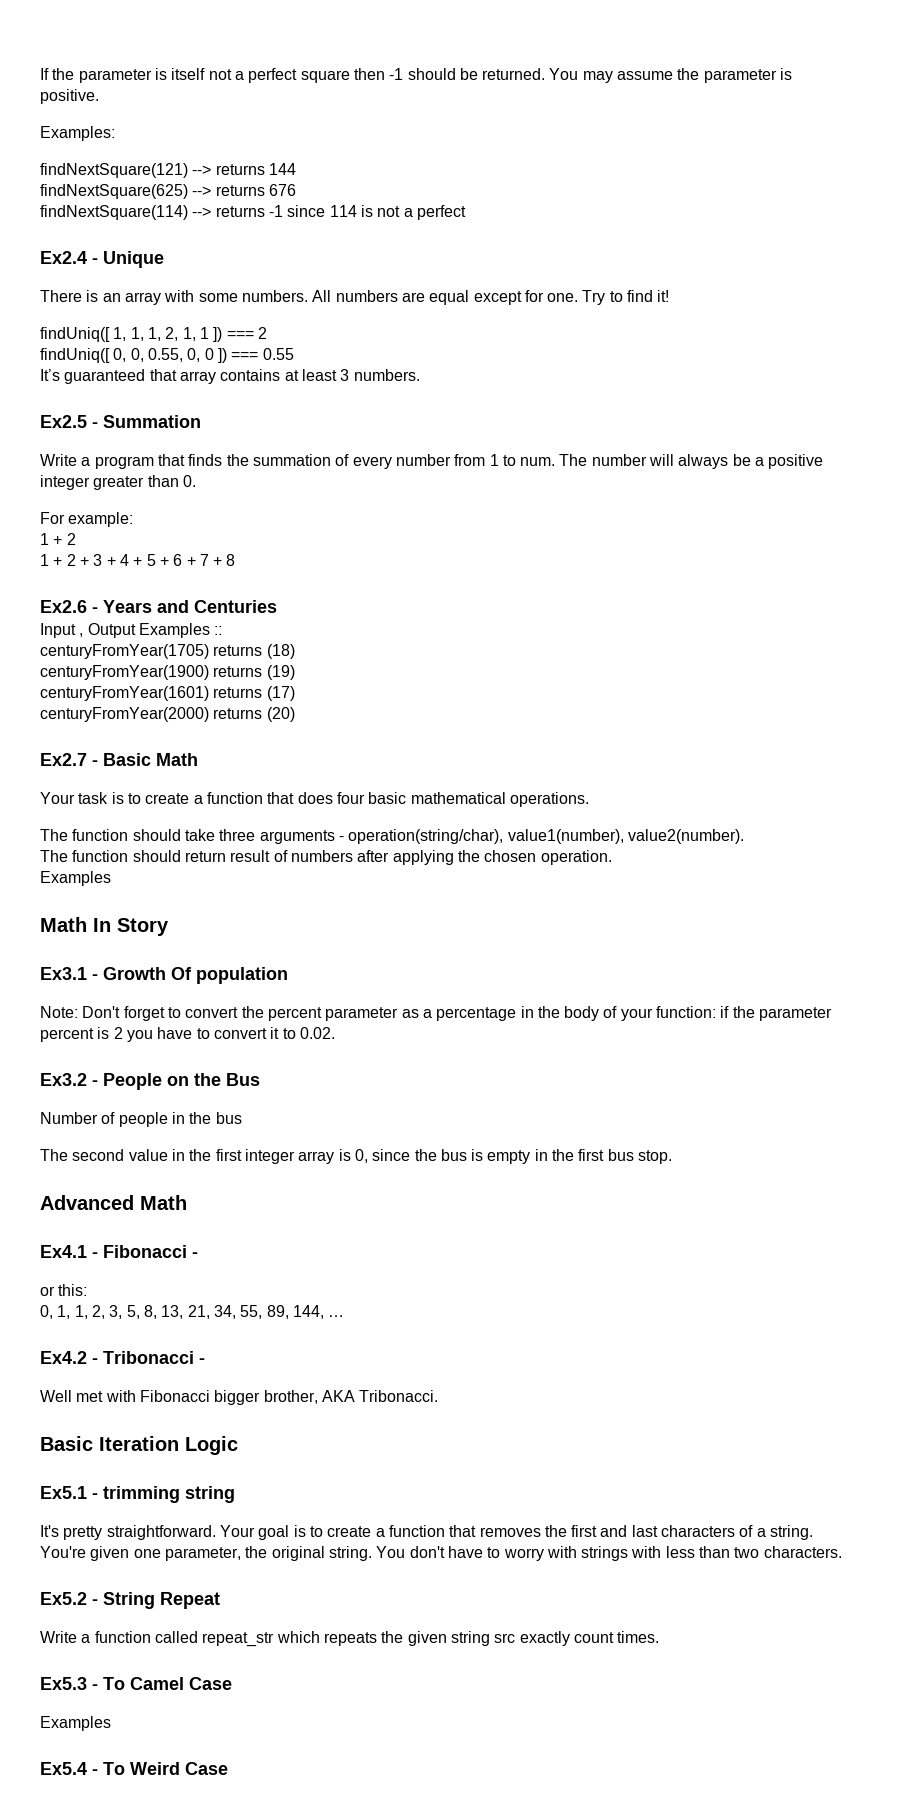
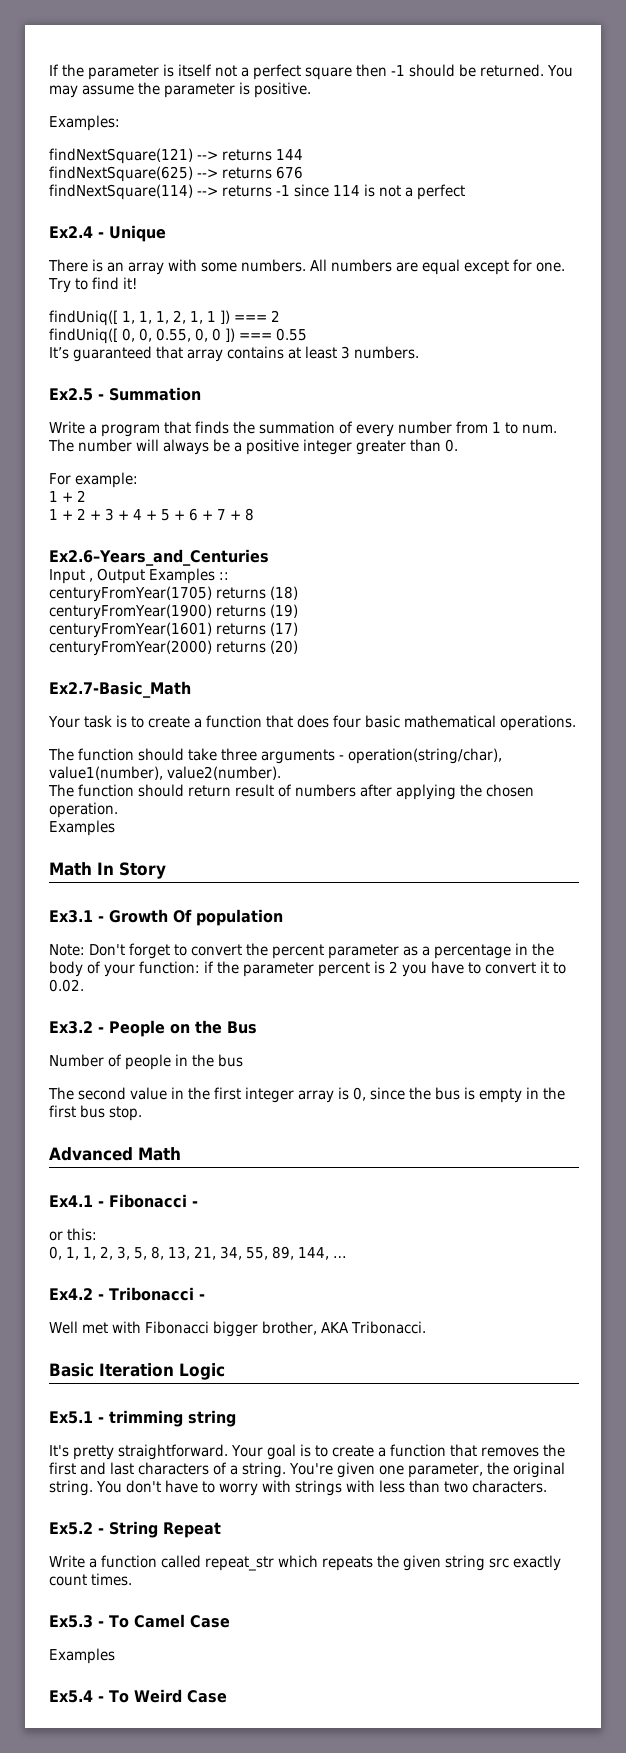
- Ex2.6 - Years and Centuries
+ Ex2.6–Years_and_Centuries
- Ex2.7 - Basic Math
+ Ex2.7-Basic_Math

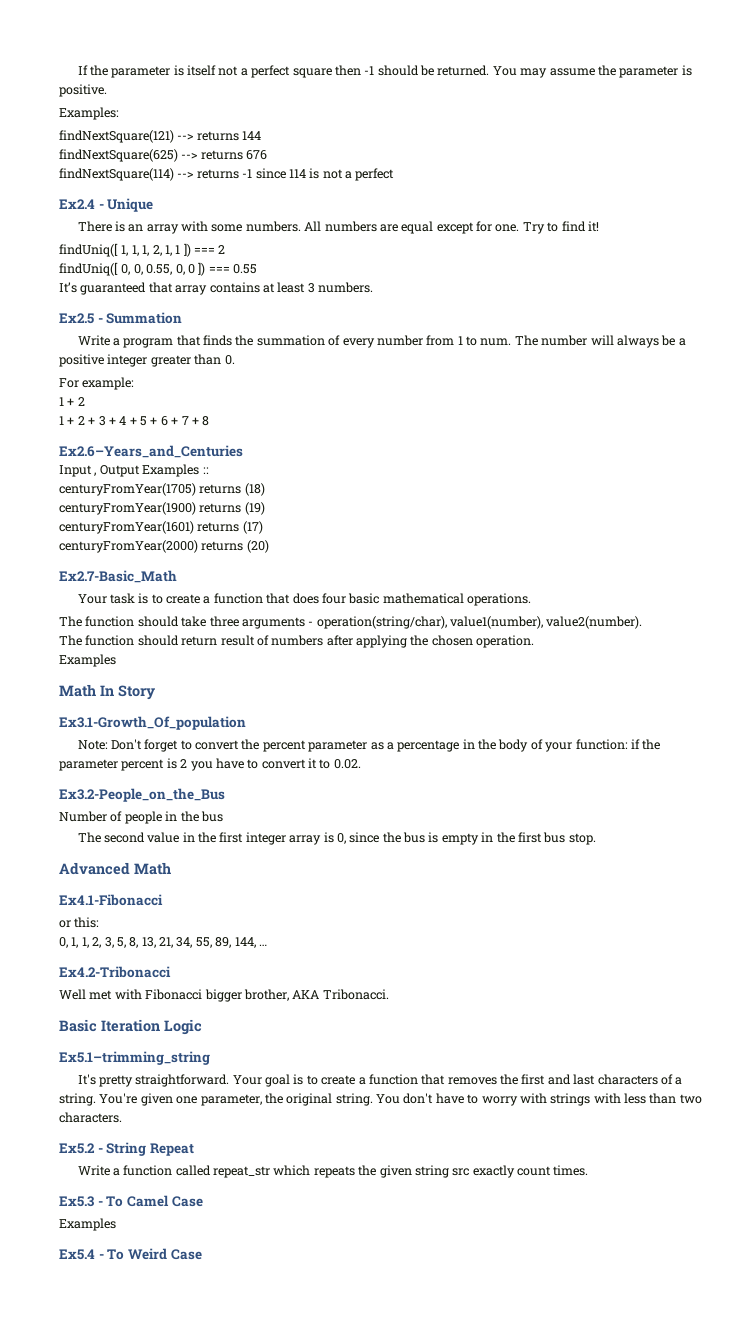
- Ex3.1 - Growth Of population
+ Ex3.1-Growth_Of_population
- Ex3.2 - People on the Bus
+ Ex3.2-People_on_the_Bus
- Ex4.1 - Fibonacci -
+ Ex4.1-Fibonacci
- Ex4.2 - Tribonacci -
+ Ex4.2-Tribonacci
- Ex5.1 - trimming string
+ Ex5.1–trimming_string

